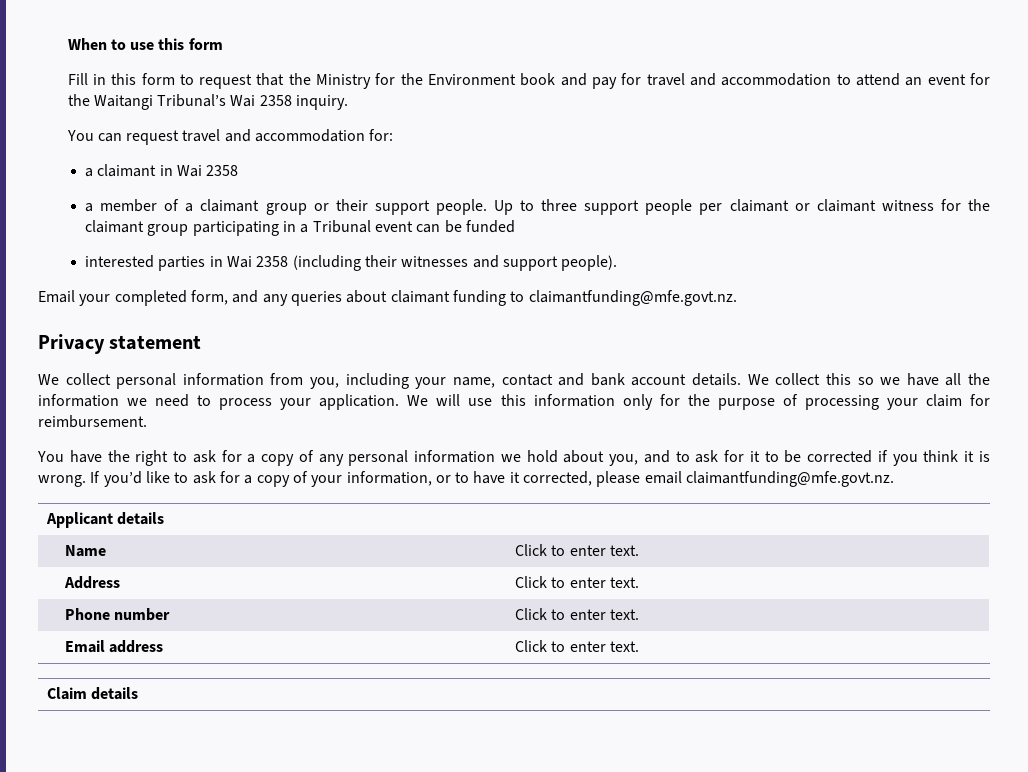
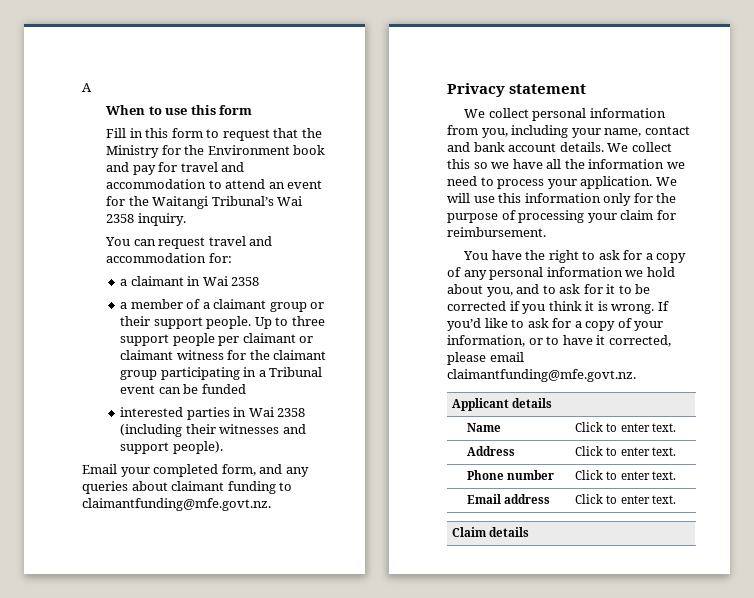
+ A

